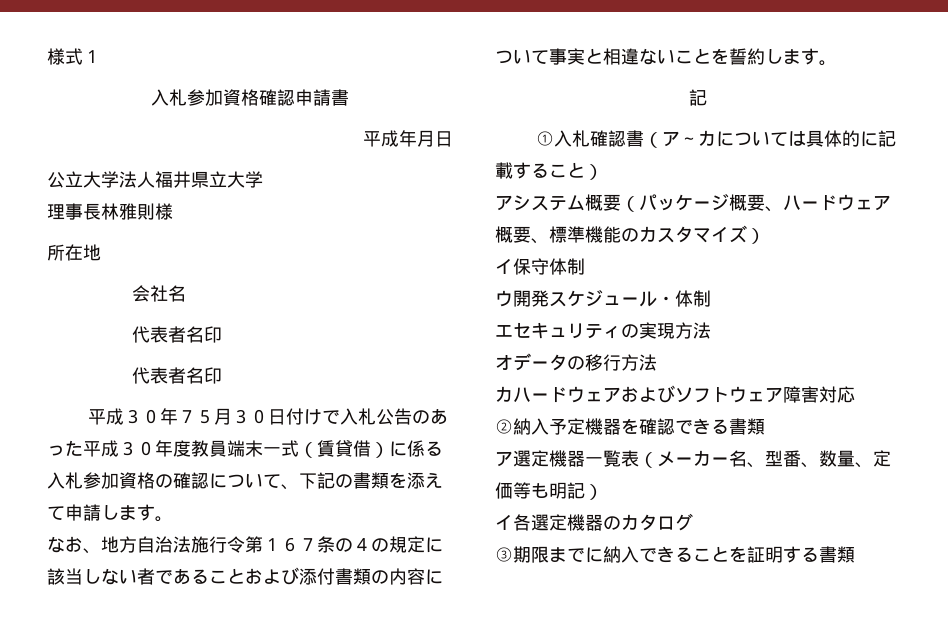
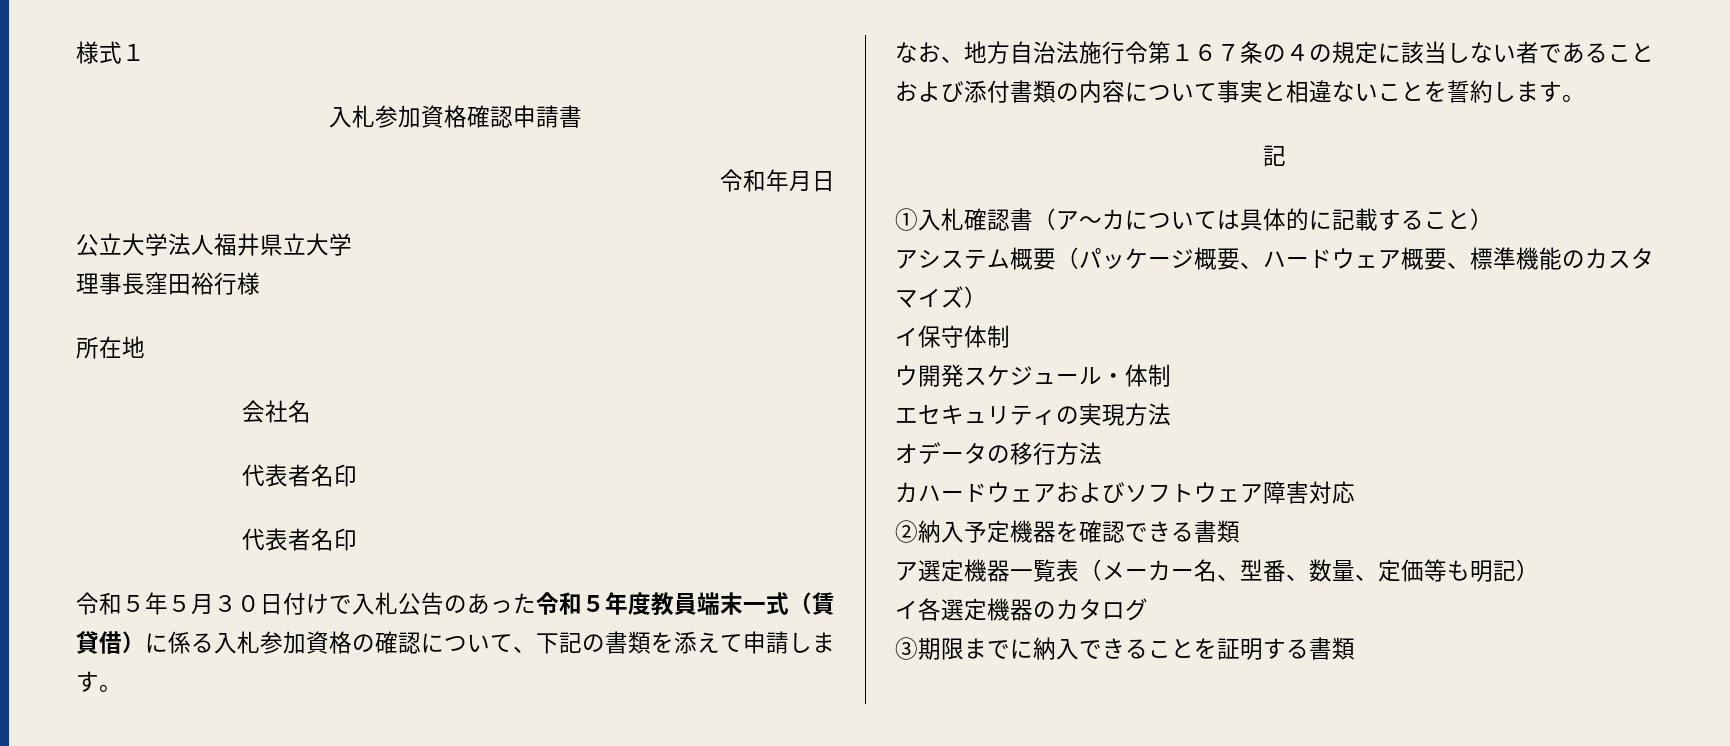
- 平成年月日
+ 令和年月日
- 理事長林雅則様
+ 理事長窪田裕行様
- 平成３０年７５月３０日付けで入札公告のあった平成３０年度教員端末一式（賃貸借）に係る入札参加資格の確認について、下記の書類を添えて申請します。
+ 令和５年５月３０日付けで入札公告のあった令和５年度教員端末一式（賃貸借）に係る入札参加資格の確認について、下記の書類を添えて申請します。

